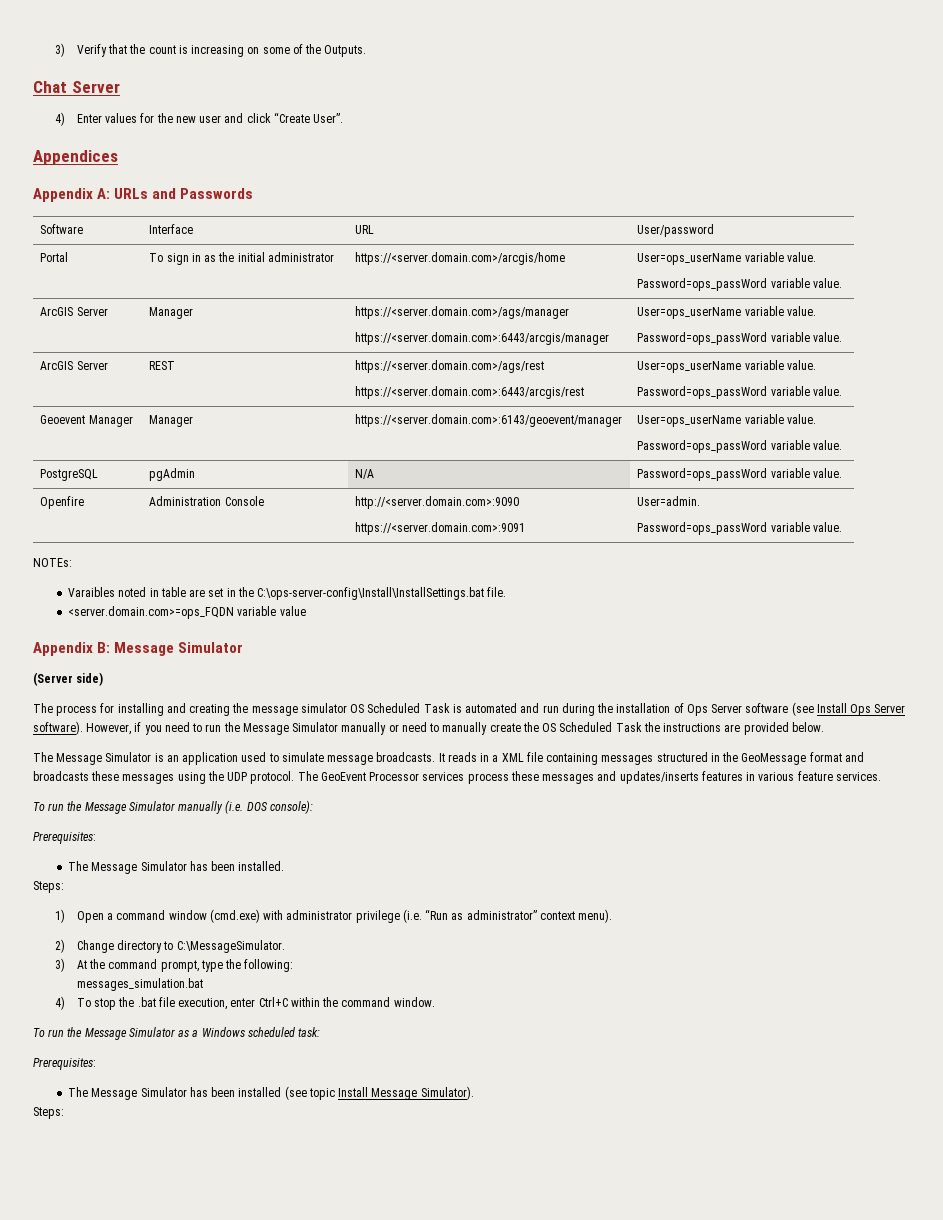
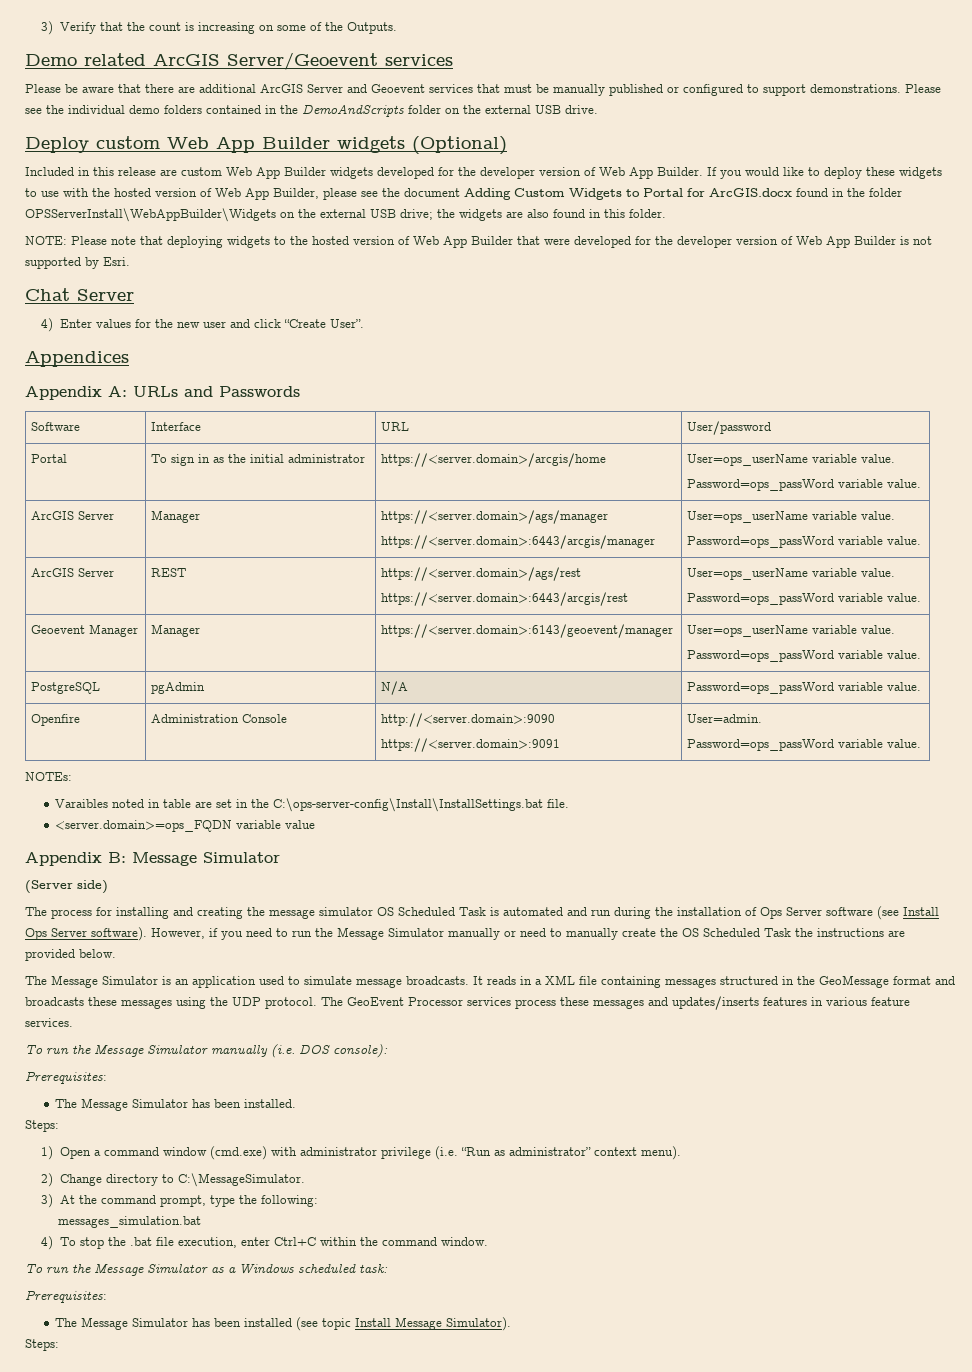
+ Demo related ArcGIS Server/Geoevent services
+ Please be aware that there are additional ArcGIS Server and Geoevent services that must be manually published or configured to support demonstrations. Please see the individual demo folders contained in the DemoAndScripts folder on the external USB drive.
+ Deploy custom Web App Builder widgets (Optional)
+ Included in this release are custom Web App Builder widgets developed for the developer version of Web App Builder. If you would like to deploy these widgets to use with the hosted version of Web App Builder, please see the document Adding Custom Widgets to Portal for ArcGIS.docx found in the folder OPSServerInstall\WebAppBuilder\Widgets on the external USB drive; the widgets are also found in this folder.
+ NOTE: Please note that deploying widgets to the hosted version of Web App Builder that were developed for the developer version of Web App Builder is not supported by Esri.
- Portal | To sign in as the initial administrator | https://<server.domain.com>/arcgis/home | User=ops_userName variable value.
+ Portal | To sign in as the initial administrator | https://<server.domain>/arcgis/home | User=ops_userName variable value.
- ArcGIS Server | Manager | https://<server.domain.com>/ags/manager
- https://<server.domain.com>:6443/arcgis/manager | User=ops_userName variable value.
+ ArcGIS Server | Manager | https://<server.domain>/ags/manager
+ https://<server.domain>:6443/arcgis/manager | User=ops_userName variable value.
- ArcGIS Server | REST | https://<server.domain.com>/ags/rest
- https://<server.domain.com>:6443/arcgis/rest | User=ops_userName variable value.
+ ArcGIS Server | REST | https://<server.domain>/ags/rest
+ https://<server.domain>:6443/arcgis/rest | User=ops_userName variable value.
- Geoevent Manager | Manager | https://<server.domain.com>:6143/geoevent/manager | User=ops_userName variable value.
+ Geoevent Manager | Manager | https://<server.domain>:6143/geoevent/manager | User=ops_userName variable value.
- Openfire | Administration Console | http://<server.domain.com>:9090
- https://<server.domain.com>:9091 | User=admin.
+ Openfire | Administration Console | http://<server.domain>:9090
+ https://<server.domain>:9091 | User=admin.
- <server.domain.com>=ops_FQDN variable value
+ <server.domain>=ops_FQDN variable value

